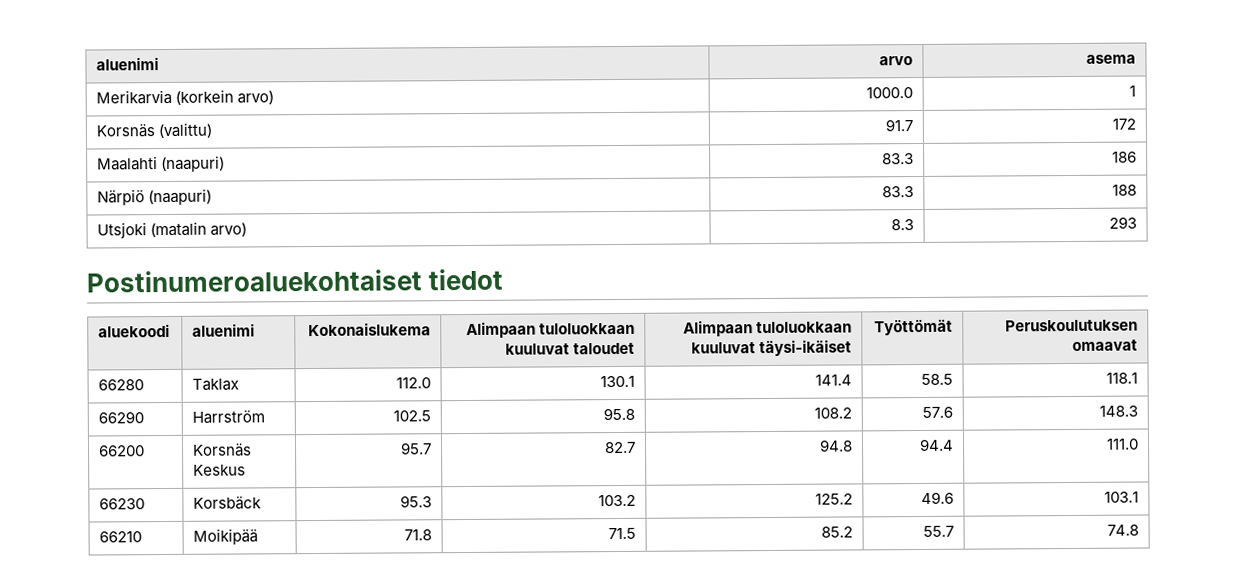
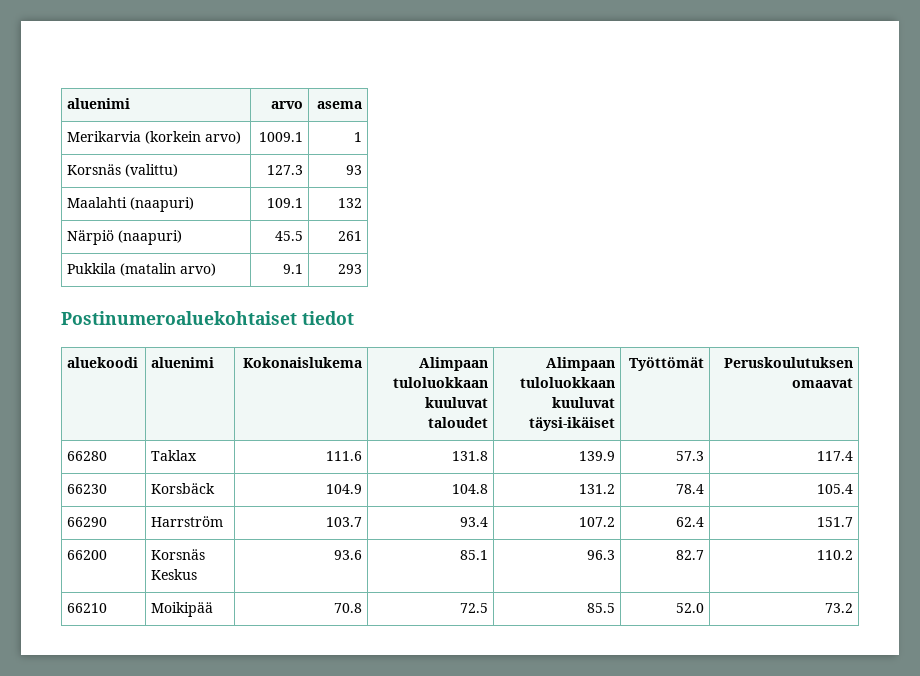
- Merikarvia (korkein arvo) | 1000.0 | 1
+ Merikarvia (korkein arvo) | 1009.1 | 1
- Korsnäs (valittu) | 91.7 | 172
+ Korsnäs (valittu) | 127.3 | 93
- Maalahti (naapuri) | 83.3 | 186
+ Maalahti (naapuri) | 109.1 | 132
- Närpiö (naapuri) | 83.3 | 188
- Utsjoki (matalin arvo) | 8.3 | 293
+ Närpiö (naapuri) | 45.5 | 261
+ Pukkila (matalin arvo) | 9.1 | 293
- 66280 | Taklax | 112.0 | 130.1 | 141.4 | 58.5 | 118.1
- 66290 | Harrström | 102.5 | 95.8 | 108.2 | 57.6 | 148.3
- 66200 | Korsnäs Keskus | 95.7 | 82.7 | 94.8 | 94.4 | 111.0
- 66230 | Korsbäck | 95.3 | 103.2 | 125.2 | 49.6 | 103.1
- 66210 | Moikipää | 71.8 | 71.5 | 85.2 | 55.7 | 74.8
+ 66280 | Taklax | 111.6 | 131.8 | 139.9 | 57.3 | 117.4
+ 66230 | Korsbäck | 104.9 | 104.8 | 131.2 | 78.4 | 105.4
+ 66290 | Harrström | 103.7 | 93.4 | 107.2 | 62.4 | 151.7
+ 66200 | Korsnäs Keskus | 93.6 | 85.1 | 96.3 | 82.7 | 110.2
+ 66210 | Moikipää | 70.8 | 72.5 | 85.5 | 52.0 | 73.2

